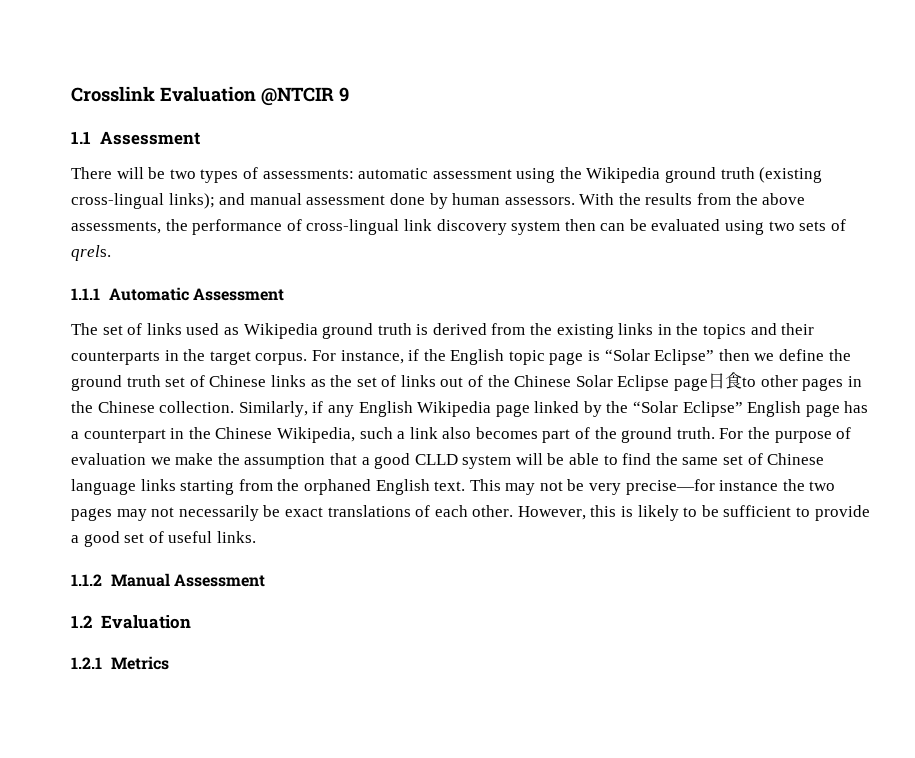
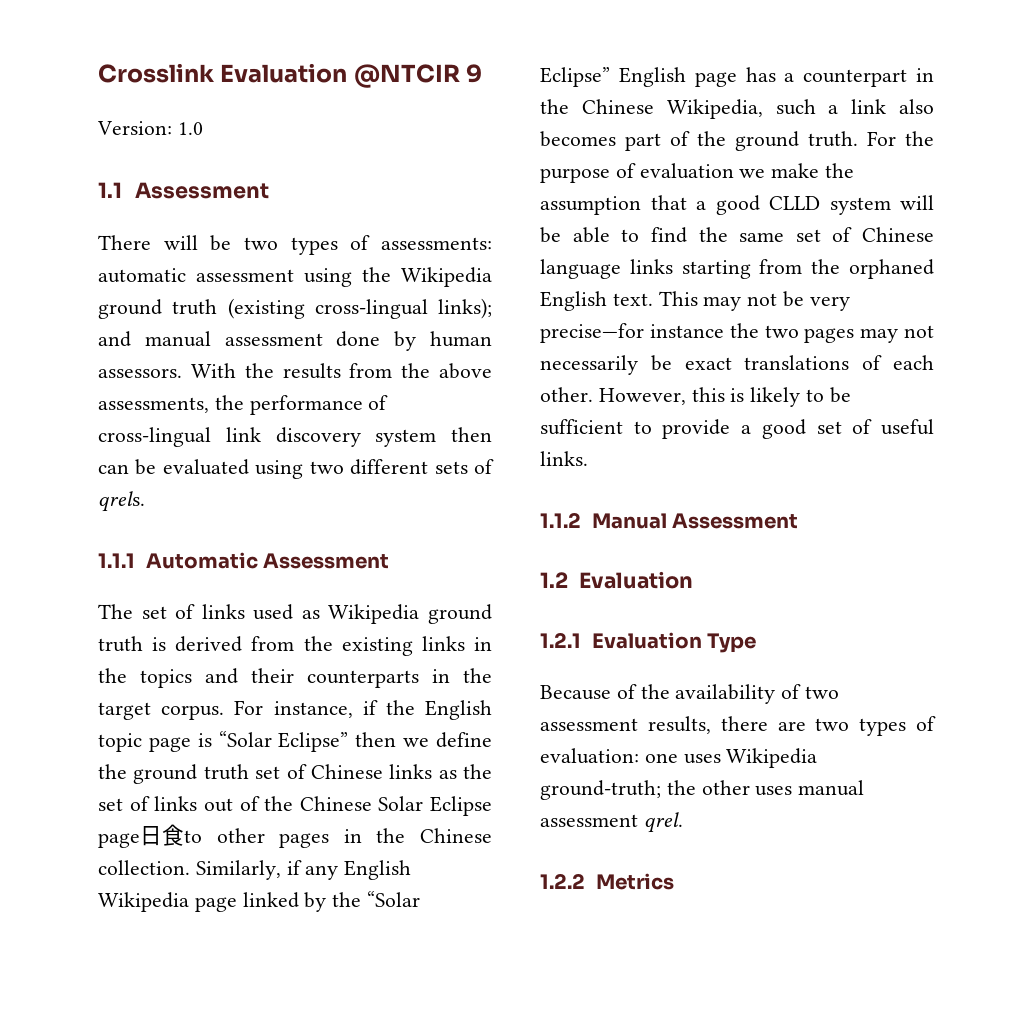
+ Version: 1.0
- With the results from the above assessments, the performance of cross-lingual link discovery system then can be evaluated using two sets of qrels.
+ With the results from the above assessments, the performance of cross-lingual link discovery system then can be evaluated using two different sets of qrels.
- 1.2.1 Metrics
+ 1.2.1 Evaluation Type
+ Because of the availability of two assessment results, there are two types of evaluation: one uses Wikipedia ground-truth; the other uses manual assessment qrel.
+ 1.2.2 Metrics

